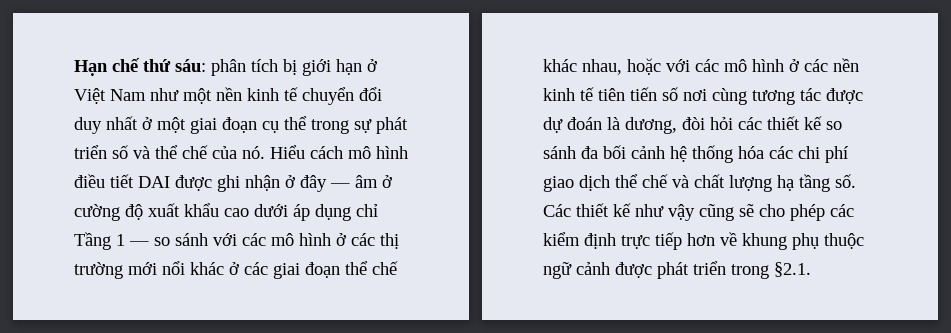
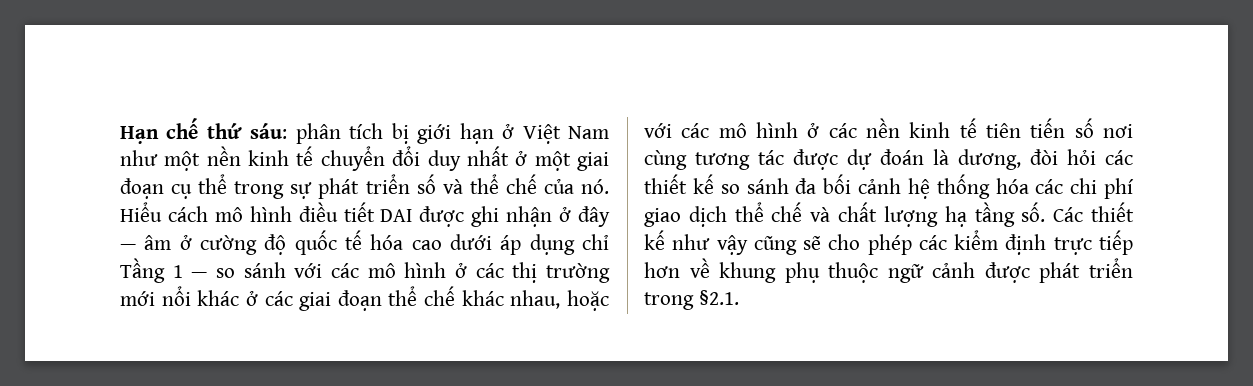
- Hiểu cách mô hình điều tiết DAI được ghi nhận ở đây — âm ở cường độ xuất khẩu cao dưới áp dụng chỉ Tầng 1 — so sánh với các mô hình ở các thị trường mới nổi khác ở các giai đoạn thể chế khác nhau, hoặc với các mô hình ở các nền kinh tế tiên tiến số nơi cùng tương tác được dự đoán là dương, đòi hỏi các thiết kế so sánh đa bối cảnh hệ thống hóa các chi phí giao dịch thể chế và chất lượng hạ tầng số.
+ Hiểu cách mô hình điều tiết DAI được ghi nhận ở đây — âm ở cường độ quốc tế hóa cao dưới áp dụng chỉ Tầng 1 — so sánh với các mô hình ở các thị trường mới nổi khác ở các giai đoạn thể chế khác nhau, hoặc với các mô hình ở các nền kinh tế tiên tiến số nơi cùng tương tác được dự đoán là dương, đòi hỏi các thiết kế so sánh đa bối cảnh hệ thống hóa các chi phí giao dịch thể chế và chất lượng hạ tầng số.

